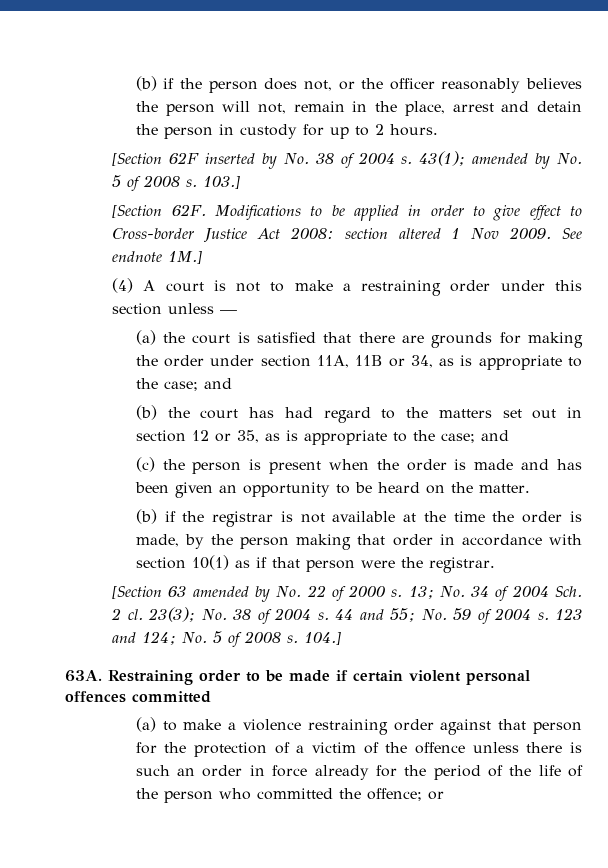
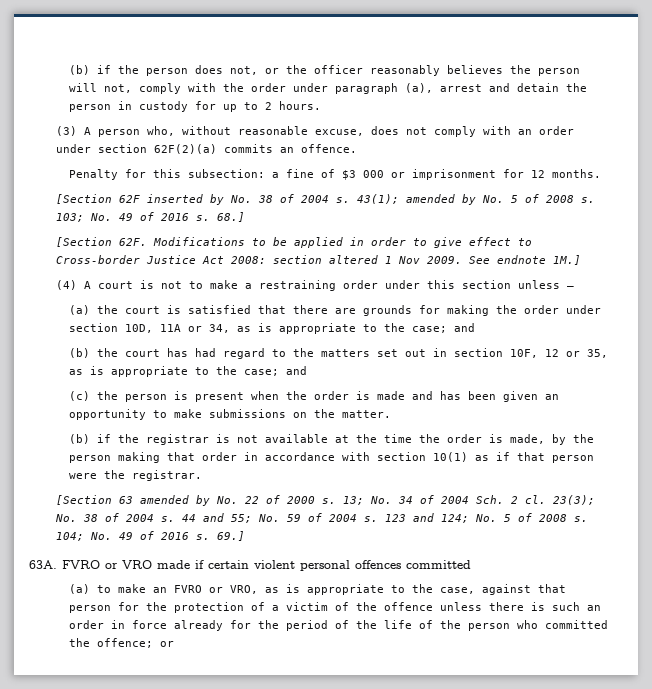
- (b) if the person does not, or the officer reasonably believes the person will not, remain in the place, arrest and detain the person in custody for up to 2 hours.
+ (b) if the person does not, or the officer reasonably believes the person will not, comply with the order under paragraph (a), arrest and detain the person in custody for up to 2 hours.
+ (3) A person who, without reasonable excuse, does not comply with an order under section 62F(2)(a) commits an offence.
+ Penalty for this subsection: a fine of $3 000 or imprisonment for 12 months.
- 103.]
+ 103; No. 49 of 2016 s. 68.]
- (a) the court is satisfied that there are grounds for making the order under section 11A, 11B or 34, as is appropriate to the case; and
+ (a) the court is satisfied that there are grounds for making the order under section 10D, 11A or 34, as is appropriate to the case; and
- (b) the court has had regard to the matters set out in section 12 or 35, as is appropriate to the case; and
+ (b) the court has had regard to the matters set out in section 10F, 12 or 35, as is appropriate to the case; and
- (c) the person is present when the order is made and has been given an opportunity to be heard on the matter.
+ (c) the person is present when the order is made and has been given an opportunity to make submissions on the matter.
- 104.]
- 63A. Restraining order to be made if certain violent personal offences committed
+ 104; No. 49 of 2016 s. 69.]
+ 63A. FVRO or VRO made if certain violent personal offences committed
- (a) to make a violence restraining order against that person for the protection of a victim of the offence unless there is such an order in force already for the period of the life of the person who committed the offence; or
+ (a) to make an FVRO or VRO, as is appropriate to the case, against that person for the protection of a victim of the offence unless there is such an order in force already for the period of the life of the person who committed the offence; or

